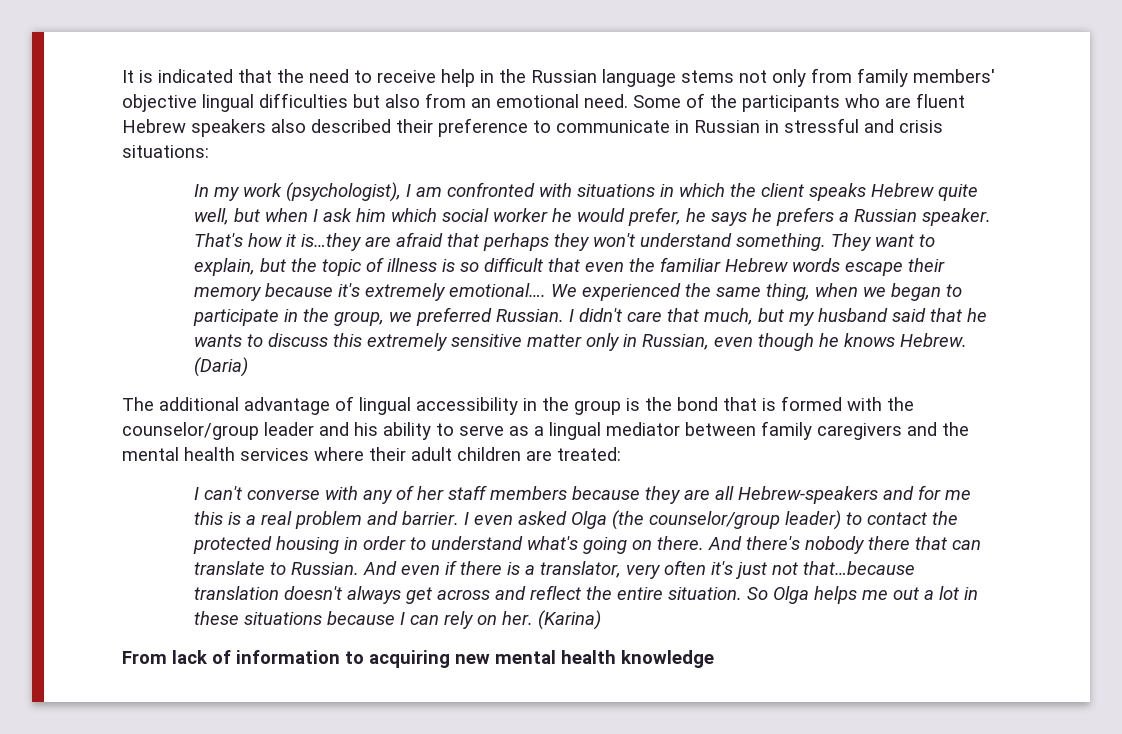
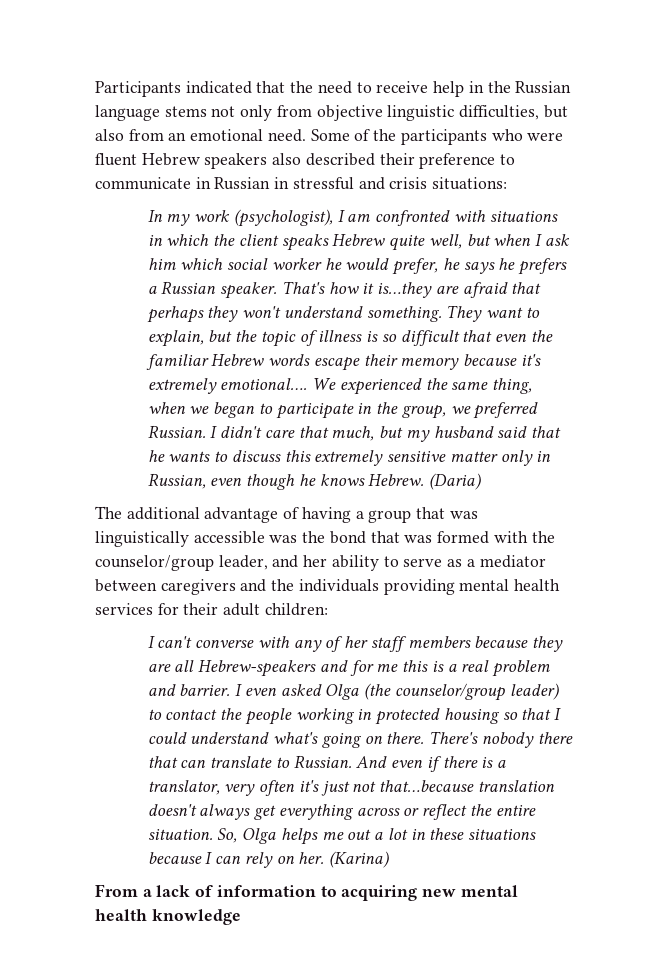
- It is indicated that the need to receive help in the Russian language stems not only from family members' objective lingual difficulties but also from an emotional need.
+ Participants indicated that the need to receive help in the Russian language stems not only from objective linguistic difficulties, but also from an emotional need.
- Some of the participants who are fluent Hebrew speakers also described their preference to communicate in Russian in stressful and crisis situations:
+ Some of the participants who were fluent Hebrew speakers also described their preference to communicate in Russian in stressful and crisis situations:
- The additional advantage of lingual accessibility in the group is the bond that is formed with the counselor/group leader and his ability to serve as a lingual mediator between family caregivers and the mental health services where their adult children are treated:
+ The additional advantage of having a group that was linguistically accessible was the bond that was formed with the counselor/group leader, and her ability to serve as a mediator between caregivers and the individuals providing mental health services for their adult children:
- I even asked Olga (the counselor/group leader) to contact the protected housing in order to understand what's going on there.
+ I even asked Olga (the counselor/group leader) to contact the people working in protected housing so that I could understand what's going on there.
- And there's nobody there that can translate to Russian.
+ There's nobody there that can translate to Russian.
- And even if there is a translator, very often it's just not that…because translation doesn't always get across and reflect the entire situation.
+ And even if there is a translator, very often it's just not that…because translation doesn't always get everything across or reflect the entire situation.
- So Olga helps me out a lot in these situations because I can rely on her.
+ So, Olga helps me out a lot in these situations because I can rely on her.
- From lack of information to acquiring new mental health knowledge
+ From a lack of information to acquiring new mental health knowledge

